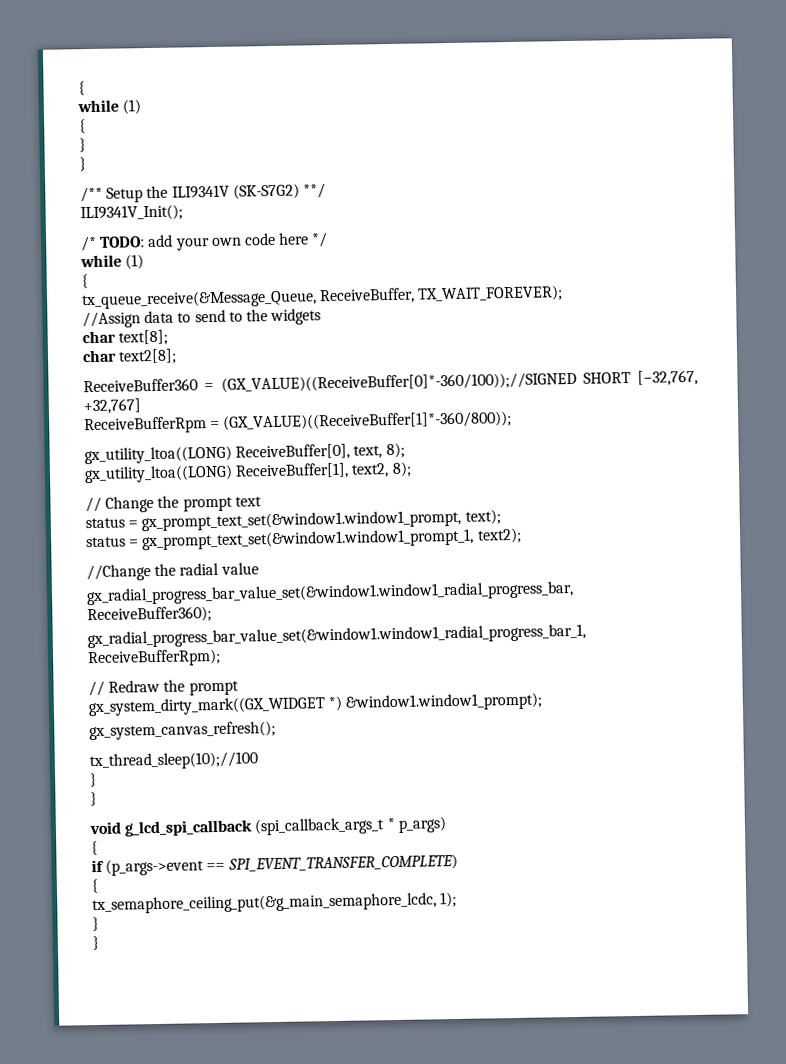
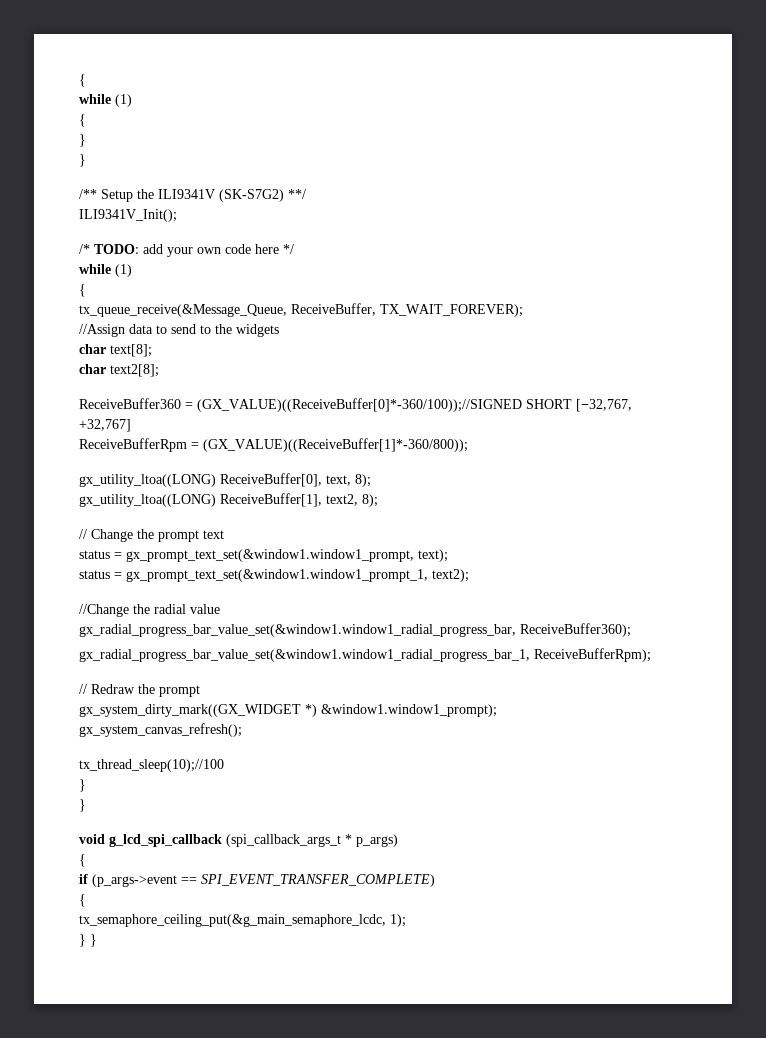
  tx_semaphore_ceiling_put(&g_main_semaphore_lcdc, 1);
- }
- }
+ } }

